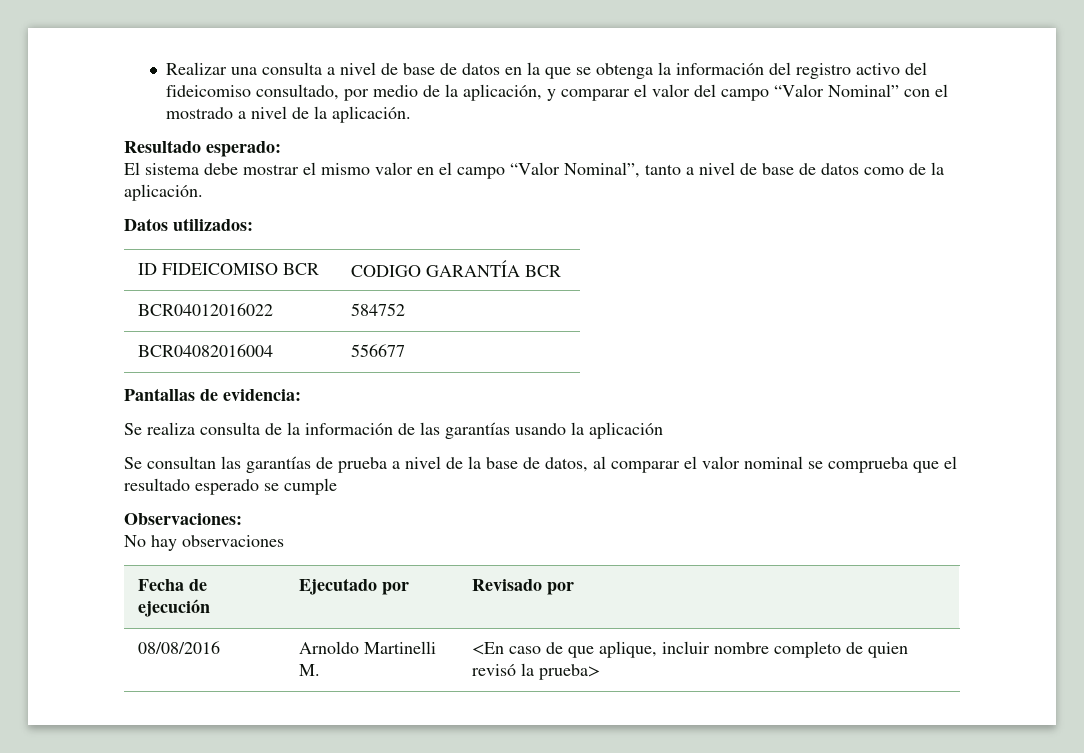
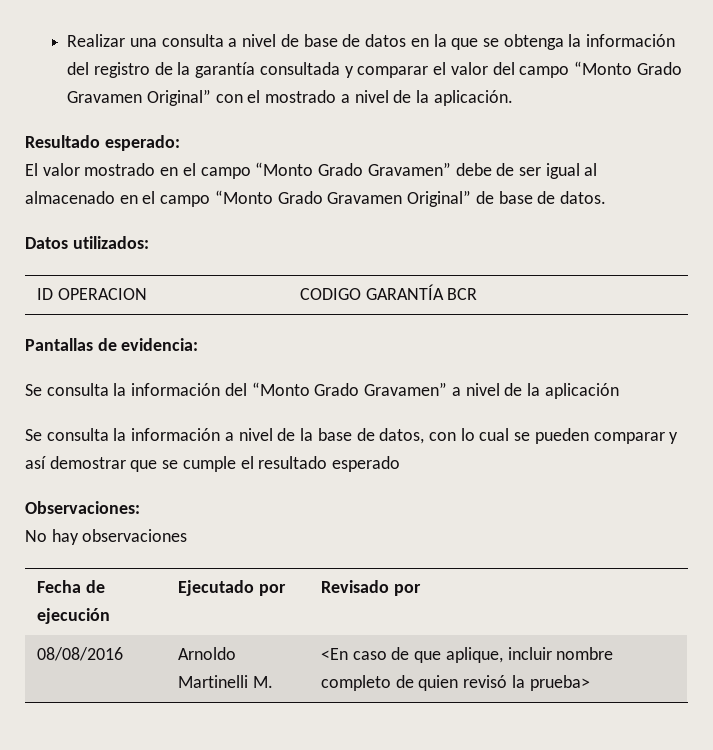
- Realizar una consulta a nivel de base de datos en la que se obtenga la información del registro activo del fideicomiso consultado, por medio de la aplicación, y comparar el valor del campo “Valor Nominal” con el mostrado a nivel de la aplicación.
+ Realizar una consulta a nivel de base de datos en la que se obtenga la información del registro de la garantía consultada y comparar el valor del campo “Monto Grado Gravamen Original” con el mostrado a nivel de la aplicación.
- El sistema debe mostrar el mismo valor en el campo “Valor Nominal”, tanto a nivel de base de datos como de la aplicación.
+ El valor mostrado en el campo “Monto Grado Gravamen” debe de ser igual al almacenado en el campo “Monto Grado Gravamen Original” de base de datos.
- ID FIDEICOMISO BCR | CODIGO GARANTÍA BCR
+ ID OPERACION | CODIGO GARANTÍA BCR
- BCR04012016022 | 584752
- BCR04082016004 | 556677
- Se realiza consulta de la información de las garantías usando la aplicación
- Se consultan las garantías de prueba a nivel de la base de datos, al comparar el valor nominal se comprueba que el resultado esperado se cumple
+ Se consulta la información del “Monto Grado Gravamen” a nivel de la aplicación
+ Se consulta la información a nivel de la base de datos, con lo cual se pueden comparar y así demostrar que se cumple el resultado esperado

